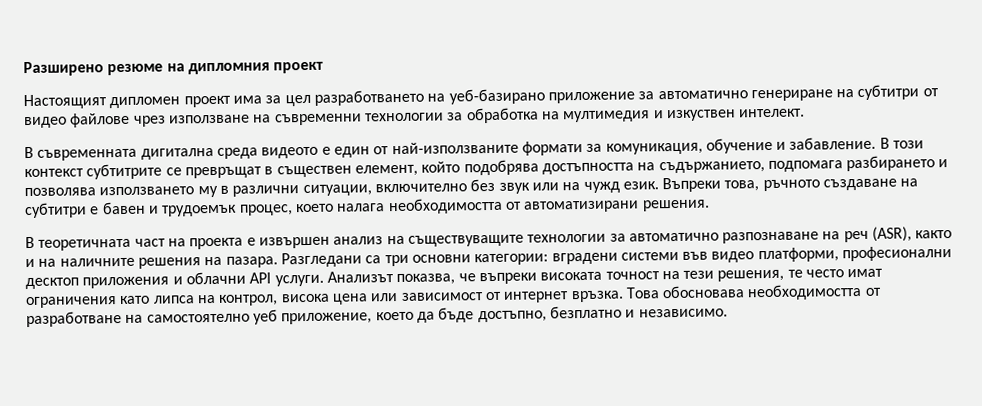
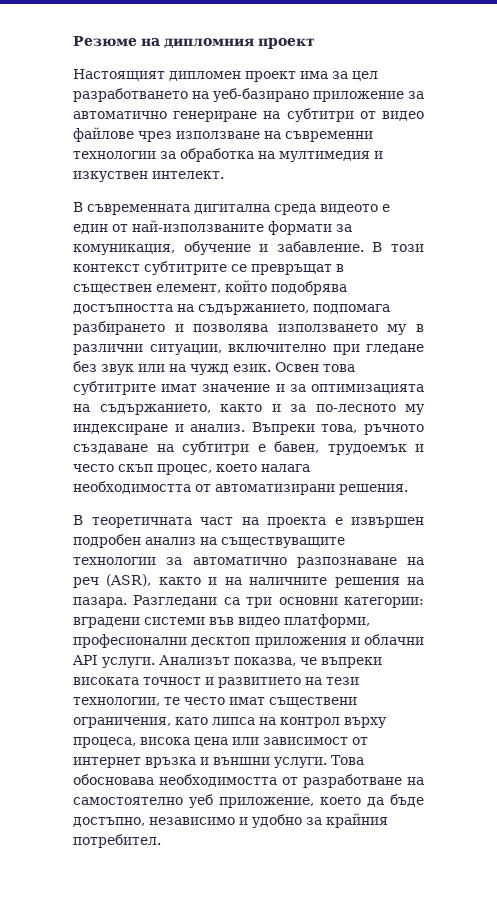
- Разширено резюме на дипломния проект
+ Резюме на дипломния проект
- В този контекст субтитрите се превръщат в съществен елемент, който подобрява достъпността на съдържанието, подпомага разбирането и позволява използването му в различни ситуации, включително без звук или на чужд език.
+ В този контекст субтитрите се превръщат в съществен елемент, който подобрява достъпността на съдържанието, подпомага разбирането и позволява използването му в различни ситуации, включително при гледане без звук или на чужд език.
+ Освен това субтитрите имат значение и за оптимизацията на съдържанието, както и за по-лесното му индексиране и анализ.
- Въпреки това, ръчното създаване на субтитри е бавен и трудоемък процес, което налага необходимостта от автоматизирани решения.
+ Въпреки това, ръчното създаване на субтитри е бавен, трудоемък и често скъп процес, което налага необходимостта от автоматизирани решения.
- В теоретичната част на проекта е извършен анализ на съществуващите технологии за автоматично разпознаване на реч (ASR), както и на наличните решения на пазара.
+ В теоретичната част на проекта е извършен подробен анализ на съществуващите технологии за автоматично разпознаване на реч (ASR), както и на наличните решения на пазара.
- Анализът показва, че въпреки високата точност на тези решения, те често имат ограничения като липса на контрол, висока цена или зависимост от интернет връзка.
+ Анализът показва, че въпреки високата точност и развитието на тези технологии, те често имат съществени ограничения, като липса на контрол върху процеса, висока цена или зависимост от интернет връзка и външни услуги.
- Това обосновава необходимостта от разработване на самостоятелно уеб приложение, което да бъде достъпно, безплатно и независимо.
+ Това обосновава необходимостта от разработване на самостоятелно уеб приложение, което да бъде достъпно, независимо и удобно за крайния потребител.

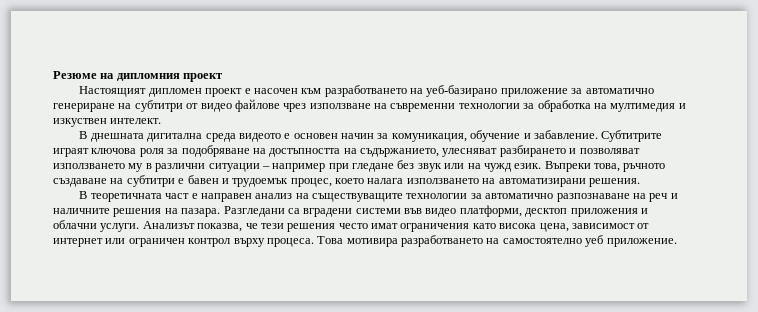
- Настоящият дипломен проект има за цел разработването на уеб-базирано приложение за автоматично генериране на субтитри от видео файлове чрез използване на съвременни технологии за обработка на мултимедия и изкуствен интелект.
+ Настоящият дипломен проект е насочен към разработването на уеб-базирано приложение за автоматично генериране на субтитри от видео файлове чрез използване на съвременни технологии за обработка на мултимедия и изкуствен интелект.
- В съвременната дигитална среда видеото е един от най-използваните формати за комуникация, обучение и забавление.
+ В днешната дигитална среда видеото е основен начин за комуникация, обучение и забавление.
- В този контекст субтитрите се превръщат в съществен елемент, който подобрява достъпността на съдържанието, подпомага разбирането и позволява използването му в различни ситуации, включително при гледане без звук или на чужд език.
+ Субтитрите играят ключова роля за подобряване на достъпността на съдържанието, улесняват разбирането и позволяват използването му в различни ситуации – например при гледане без звук или на чужд език.
- Освен това субтитрите имат значение и за оптимизацията на съдържанието, както и за по-лесното му индексиране и анализ.
- Въпреки това, ръчното създаване на субтитри е бавен, трудоемък и често скъп процес, което налага необходимостта от автоматизирани решения.
+ Въпреки това, ръчното създаване на субтитри е бавен и трудоемък процес, което налага използването на автоматизирани решения.
- В теоретичната част на проекта е извършен подробен анализ на съществуващите технологии за автоматично разпознаване на реч (ASR), както и на наличните решения на пазара.
+ В теоретичната част е направен анализ на съществуващите технологии за автоматично разпознаване на реч и наличните решения на пазара.
- Разгледани са три основни категории: вградени системи във видео платформи, професионални десктоп приложения и облачни API услуги.
+ Разгледани са вградени системи във видео платформи, десктоп приложения и облачни услуги.
- Анализът показва, че въпреки високата точност и развитието на тези технологии, те често имат съществени ограничения, като липса на контрол върху процеса, висока цена или зависимост от интернет връзка и външни услуги. Това обосновава необходимостта от разработване на самостоятелно уеб приложение, което да бъде достъпно, независимо и удобно за крайния потребител.
+ Анализът показва, че тези решения често имат ограничения като висока цена, зависимост от интернет или ограничен контрол върху процеса. Това мотивира разработването на самостоятелно уеб приложение.

